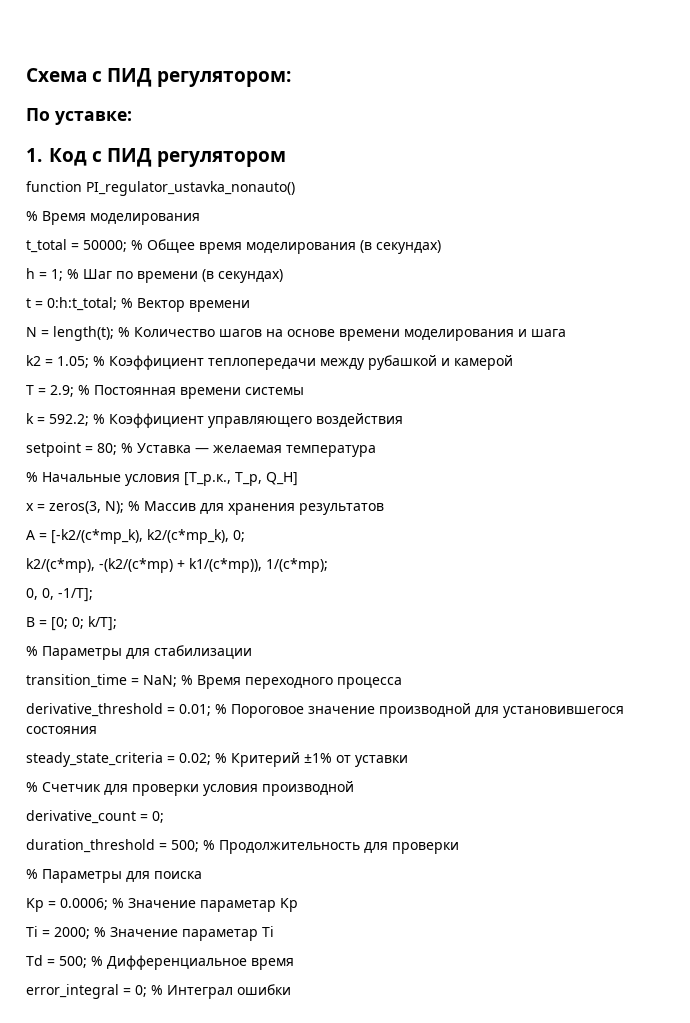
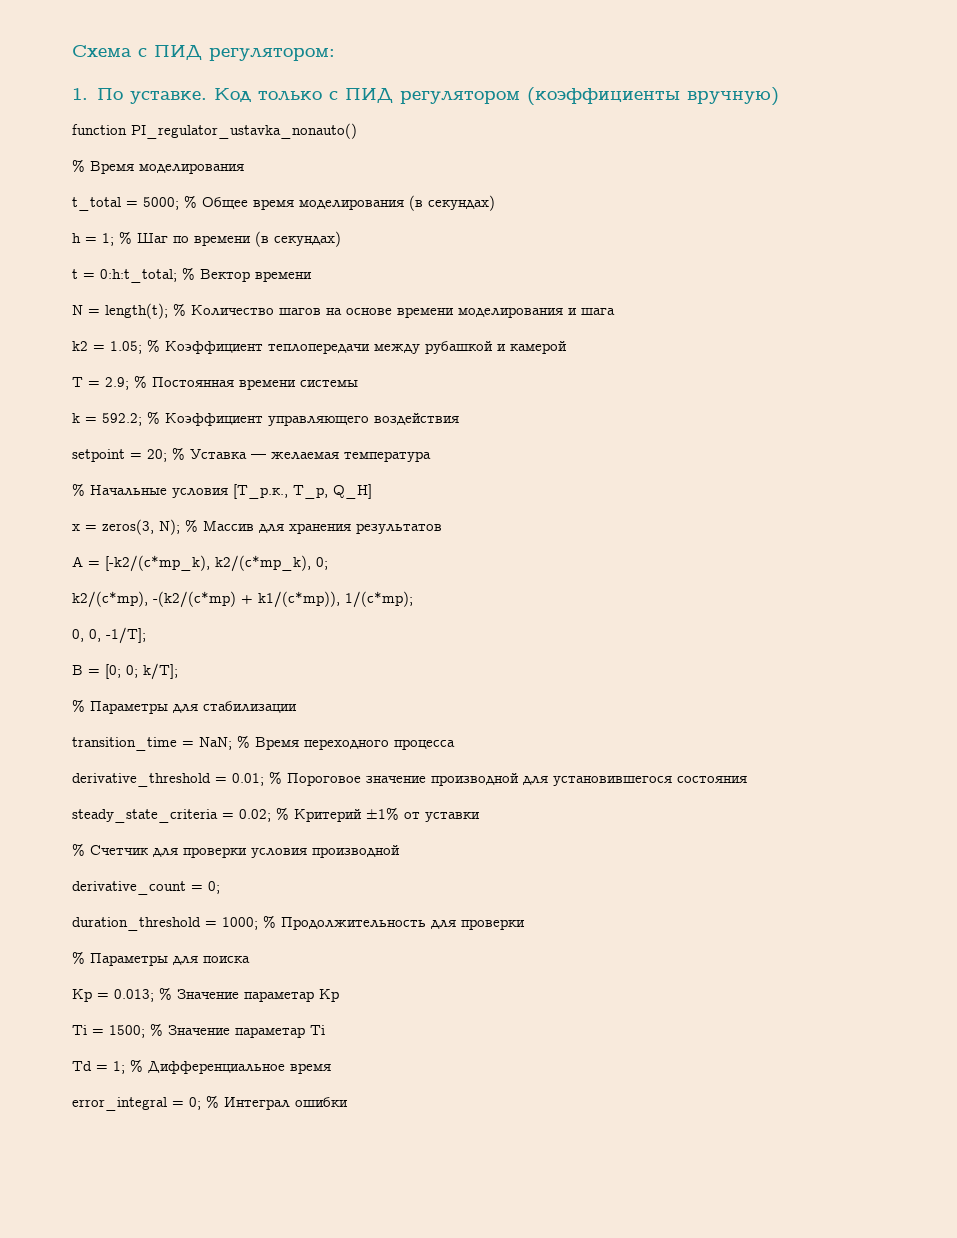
- По уставке:
- 1. Код с ПИД регулятором
+ 1. По уставке. Код только с ПИД регулятором (коэффициенты вручную)
- t_total = 50000; % Общее время моделирования (в секундах)
+ t_total = 5000; % Общее время моделирования (в секундах)
- setpoint = 80; % Уставка — желаемая температура
+ setpoint = 20; % Уставка — желаемая температура
- duration_threshold = 500; % Продолжительность для проверки
+ duration_threshold = 1000; % Продолжительность для проверки
- Kp = 0.0006; % Значение параметар Kp
+ Kp = 0.013; % Значение параметар Kp
- Ti = 2000; % Значение параметар Ti
+ Ti = 1500; % Значение параметар Ti
- Td = 500; % Дифференциальное время
+ Td = 1; % Дифференциальное время

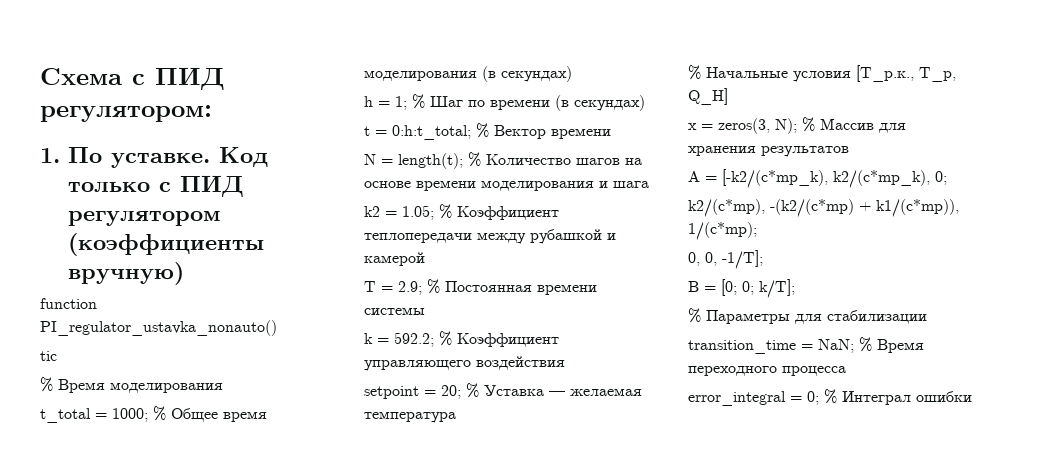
+ tic
- t_total = 5000; % Общее время моделирования (в секундах)
+ t_total = 1000; % Общее время моделирования (в секундах)
- derivative_threshold = 0.01; % Пороговое значение производной для установившегося состояния
- steady_state_criteria = 0.02; % Критерий ±1% от уставки
- % Счетчик для проверки условия производной
- derivative_count = 0;
- duration_threshold = 1000; % Продолжительность для проверки
- % Параметры для поиска
- Kp = 0.013; % Значение параметар Kp
- Ti = 1500; % Значение параметар Ti
- Td = 1; % Дифференциальное время

